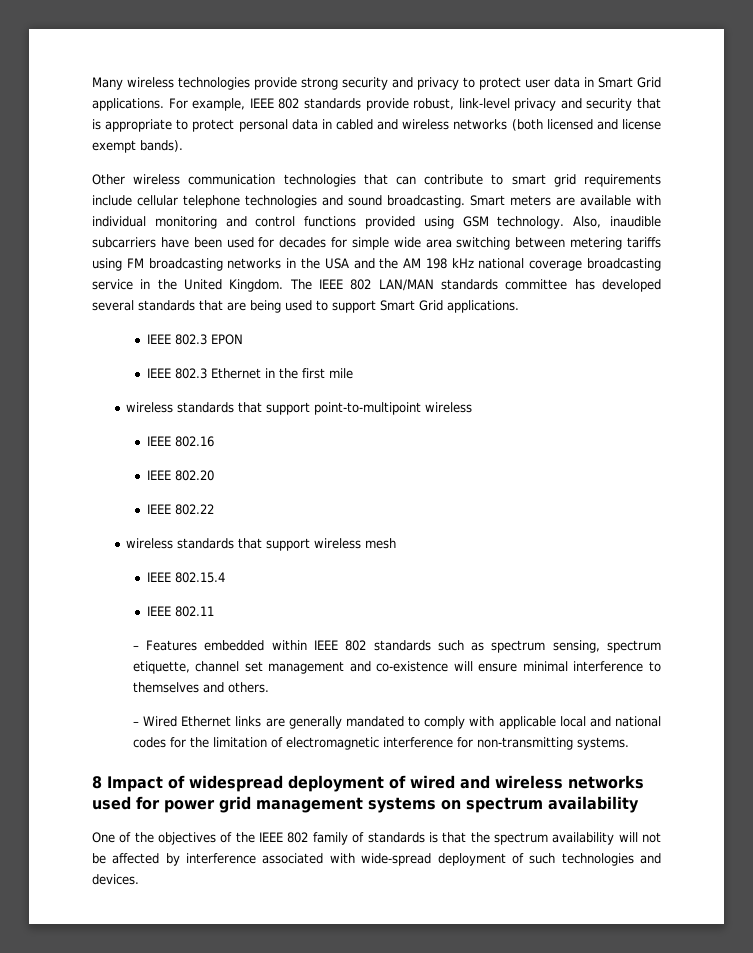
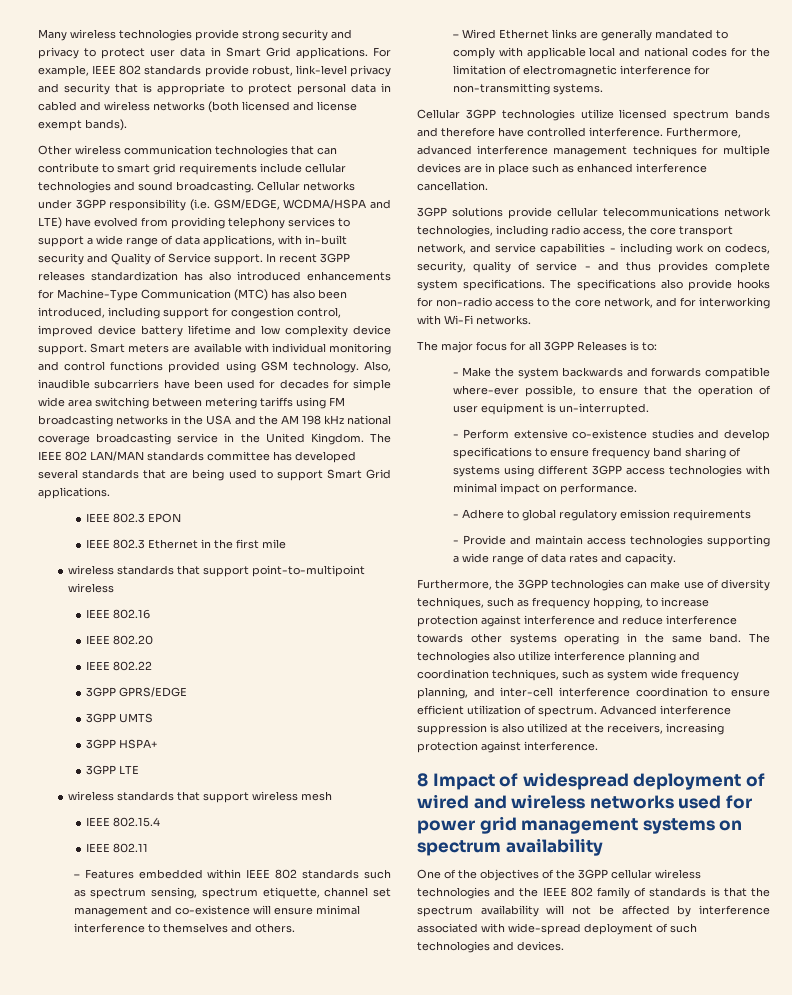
- Other wireless communication technologies that can contribute to smart grid requirements include cellular telephone technologies and sound broadcasting.
+ Other wireless communication technologies that can contribute to smart grid requirements include cellular technologies and sound broadcasting.
+ Cellular networks under 3GPP responsibility (i.e. GSM/EDGE, WCDMA/HSPA and LTE) have evolved from providing telephony services to support a wide range of data applications, with in-built security and Quality of Service support. In recent 3GPP releases standardization has also introduced enhancements for Machine-Type Communication (MTC) has also been introduced, including support for congestion control, improved device battery lifetime and low complexity device support.
+ 3GPP GPRS/EDGE
+ 3GPP UMTS
+ 3GPP HSPA+
+ 3GPP LTE
+ Cellular 3GPP technologies utilize licensed spectrum bands and therefore have controlled interference. Furthermore, advanced interference management techniques for multiple devices are in place such as enhanced interference cancellation.
+ 3GPP solutions provide cellular telecommunications network technologies, including radio access, the core transport network, and service capabilities - including work on codecs, security, quality of service - and thus provides complete system specifications. The specifications also provide hooks for non-radio access to the core network, and for interworking with Wi-Fi networks.
+ The major focus for all 3GPP Releases is to:
+ - Make the system backwards and forwards compatible where-ever possible, to ensure that the operation of user equipment is un-interrupted.
+ - Perform extensive co-existence studies and develop specifications to ensure frequency band sharing of systems using different 3GPP access technologies with minimal impact on performance.
+ - Adhere to global regulatory emission requirements
+ - Provide and maintain access technologies supporting a wide range of data rates and capacity.
+ Furthermore, the 3GPP technologies can make use of diversity techniques, such as frequency hopping, to increase protection against interference and reduce interference towards other systems operating in the same band. The technologies also utilize interference planning and coordination techniques, such as system wide frequency planning, and inter-cell interference coordination to ensure efficient utilization of spectrum. Advanced interference suppression is also utilized at the receivers, increasing protection against interference.
- One of the objectives of the IEEE 802 family of standards is that the spectrum availability will not be affected by interference associated with wide-spread deployment of such technologies and devices.
+ One of the objectives of the 3GPP cellular wireless technologies and the IEEE 802 family of standards is that the spectrum availability will not be affected by interference associated with wide-spread deployment of such technologies and devices.

